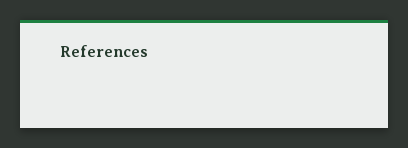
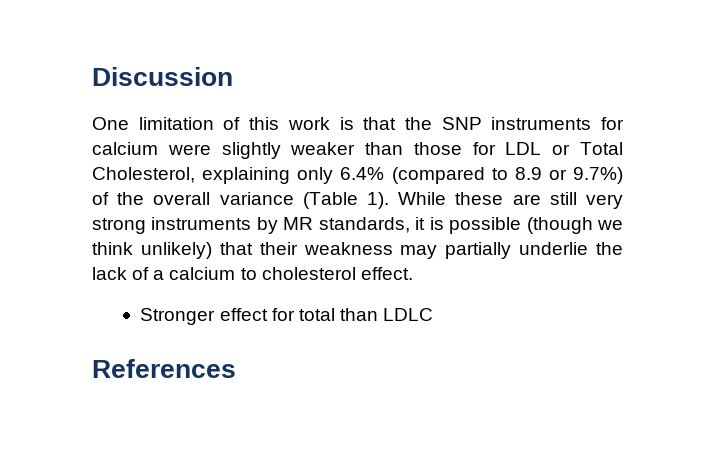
+ Discussion
+ One limitation of this work is that the SNP instruments for calcium were slightly weaker than those for LDL or Total Cholesterol, explaining only 6.4% (compared to 8.9 or 9.7%) of the overall variance (Table 1). While these are still very strong instruments by MR standards, it is possible (though we think unlikely) that their weakness may partially underlie the lack of a calcium to cholesterol effect.
+ Stronger effect for total than LDLC

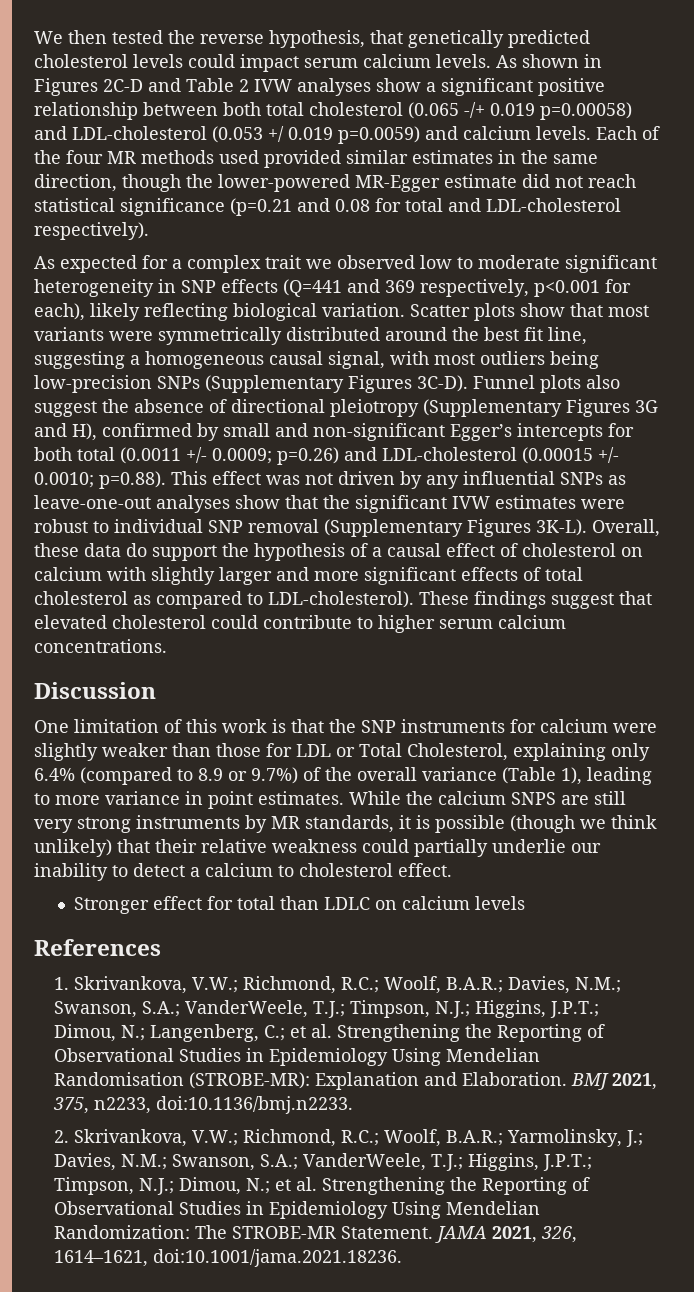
+ We then tested the reverse hypothesis, that genetically predicted cholesterol levels could impact serum calcium levels. As shown in Figures 2C-D and Table 2 IVW analyses show a significant positive relationship between both total cholesterol (0.065 -/+ 0.019 p=0.00058) and LDL-cholesterol (0.053 +/ 0.019 p=0.0059) and calcium levels. Each of the four MR methods used provided similar estimates in the same direction, though the lower-powered MR-Egger estimate did not reach statistical significance (p=0.21 and 0.08 for total and LDL-cholesterol respectively).
+ As expected for a complex trait we observed low to moderate significant heterogeneity in SNP effects (Q=441 and 369 respectively, p<0.001 for each), likely reflecting biological variation. Scatter plots show that most variants were symmetrically distributed around the best fit line, suggesting a homogeneous causal signal, with most outliers being low-precision SNPs (Supplementary Figures 3C-D). Funnel plots also suggest the absence of directional pleiotropy (Supplementary Figures 3G and H), confirmed by small and non-significant Egger’s intercepts for both total (0.0011 +/- 0.0009; p=0.26) and LDL-cholesterol (0.00015 +/- 0.0010; p=0.88). This effect was not driven by any influential SNPs as leave-one-out analyses show that the significant IVW estimates were robust to individual SNP removal (Supplementary Figures 3K-L). Overall, these data do support the hypothesis of a causal effect of cholesterol on calcium with slightly larger and more significant effects of total cholesterol as compared to LDL-cholesterol). These findings suggest that elevated cholesterol could contribute to higher serum calcium concentrations.
- One limitation of this work is that the SNP instruments for calcium were slightly weaker than those for LDL or Total Cholesterol, explaining only 6.4% (compared to 8.9 or 9.7%) of the overall variance (Table 1). While these are still very strong instruments by MR standards, it is possible (though we think unlikely) that their weakness may partially underlie the lack of a calcium to cholesterol effect.
+ One limitation of this work is that the SNP instruments for calcium were slightly weaker than those for LDL or Total Cholesterol, explaining only 6.4% (compared to 8.9 or 9.7%) of the overall variance (Table 1), leading to more variance in point estimates. While the calcium SNPS are still very strong instruments by MR standards, it is possible (though we think unlikely) that their relative weakness could partially underlie our inability to detect a calcium to cholesterol effect.
- Stronger effect for total than LDLC
+ Stronger effect for total than LDLC on calcium levels
  References
+ 1. Skrivankova, V.W.; Richmond, R.C.; Woolf, B.A.R.; Davies, N.M.; Swanson, S.A.; VanderWeele, T.J.; Timpson, N.J.; Higgins, J.P.T.; Dimou, N.; Langenberg, C.; et al. Strengthening the Reporting of Observational Studies in Epidemiology Using Mendelian Randomisation (STROBE-MR): Explanation and Elaboration. BMJ 2021, 375, n2233, doi:10.1136/bmj.n2233.
+ 2. Skrivankova, V.W.; Richmond, R.C.; Woolf, B.A.R.; Yarmolinsky, J.; Davies, N.M.; Swanson, S.A.; VanderWeele, T.J.; Higgins, J.P.T.; Timpson, N.J.; Dimou, N.; et al. Strengthening the Reporting of Observational Studies in Epidemiology Using Mendelian Randomization: The STROBE-MR Statement. JAMA 2021, 326, 1614–1621, doi:10.1001/jama.2021.18236.

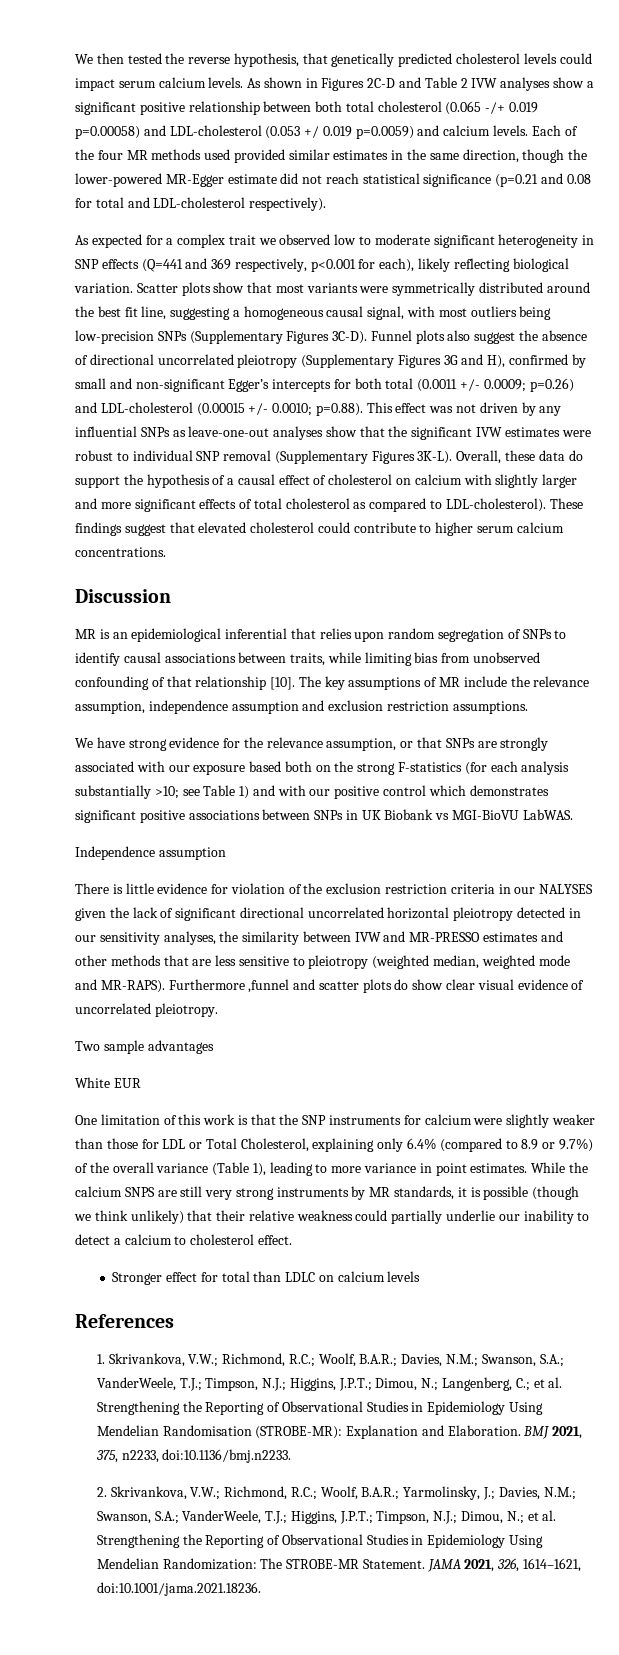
- Funnel plots also suggest the absence of directional pleiotropy (Supplementary Figures 3G and H), confirmed by small and non-significant Egger’s intercepts for both total (0.0011 +/- 0.0009;
+ Funnel plots also suggest the absence of directional uncorrelated pleiotropy (Supplementary Figures 3G and H), confirmed by small and non-significant Egger’s intercepts for both total (0.0011 +/- 0.0009;
+ MR is an epidemiological inferential that relies upon random segregation of SNPs to identify causal associations between traits, while limiting bias from unobserved confounding of that relationship [10]. The key assumptions of MR include the relevance assumption, independence assumption and exclusion restriction assumptions.
+ We have strong evidence for the relevance assumption, or that SNPs are strongly associated with our exposure based both on the strong F-statistics (for each analysis substantially >10; see Table 1) and with our positive control which demonstrates significant positive associations between SNPs in UK Biobank vs MGI-BioVU LabWAS.
+ Independence assumption
+ There is little evidence for violation of the exclusion restriction criteria in our NALYSES given the lack of significant directional uncorrelated horizontal pleiotropy detected in our sensitivity analyses, the similarity between IVW and MR-PRESSO estimates and other methods that are less sensitive to pleiotropy (weighted median, weighted mode and MR-RAPS). Furthermore ,funnel and scatter plots do show clear visual evidence of uncorrelated pleiotropy.
+ Two sample advantages
+ White EUR

